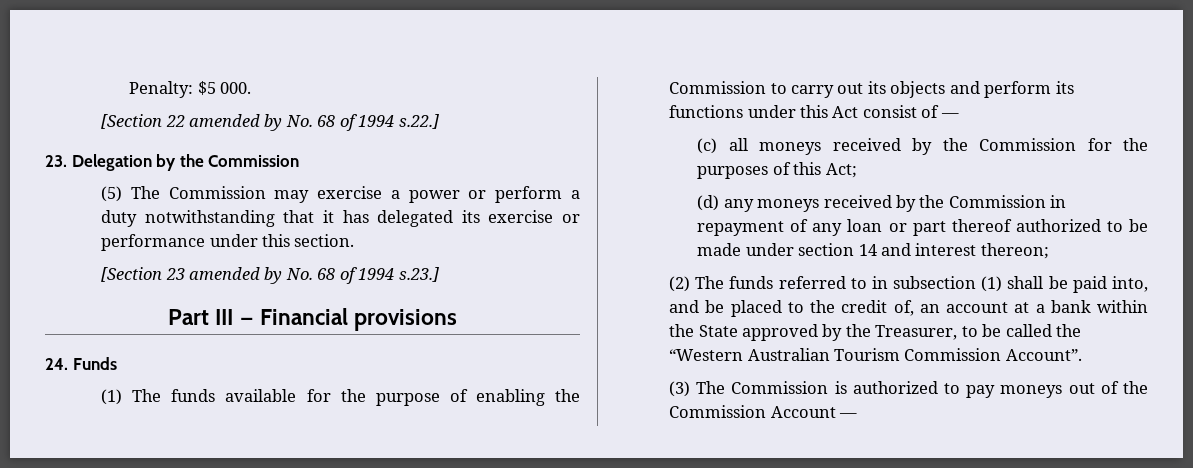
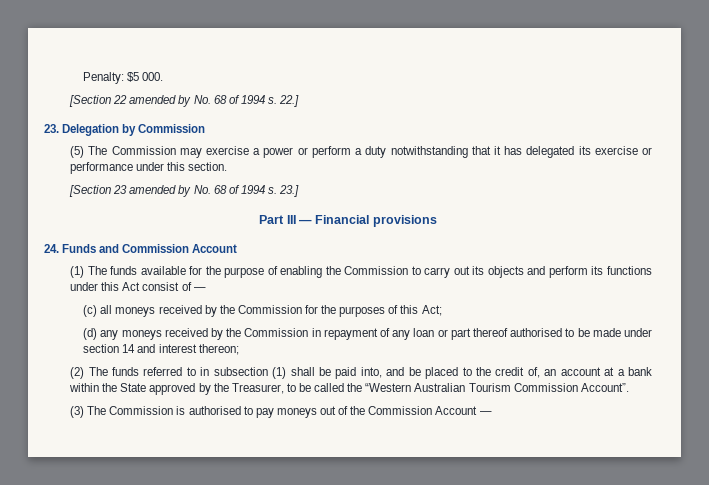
- [Section 22 amended by No. 68 of 1994 s.22.]
+ [Section 22 amended by No. 68 of 1994 s. 22.]
- 23. Delegation by the Commission
+ 23. Delegation by Commission
- [Section 23 amended by No. 68 of 1994 s.23.]
+ [Section 23 amended by No. 68 of 1994 s. 23.]
- 24. Funds
+ 24. Funds and Commission Account
- (d) any moneys received by the Commission in repayment of any loan or part thereof authorized to be made under section 14 and interest thereon;
+ (d) any moneys received by the Commission in repayment of any loan or part thereof authorised to be made under section 14 and interest thereon;
- (3) The Commission is authorized to pay moneys out of the Commission Account —
+ (3) The Commission is authorised to pay moneys out of the Commission Account —

